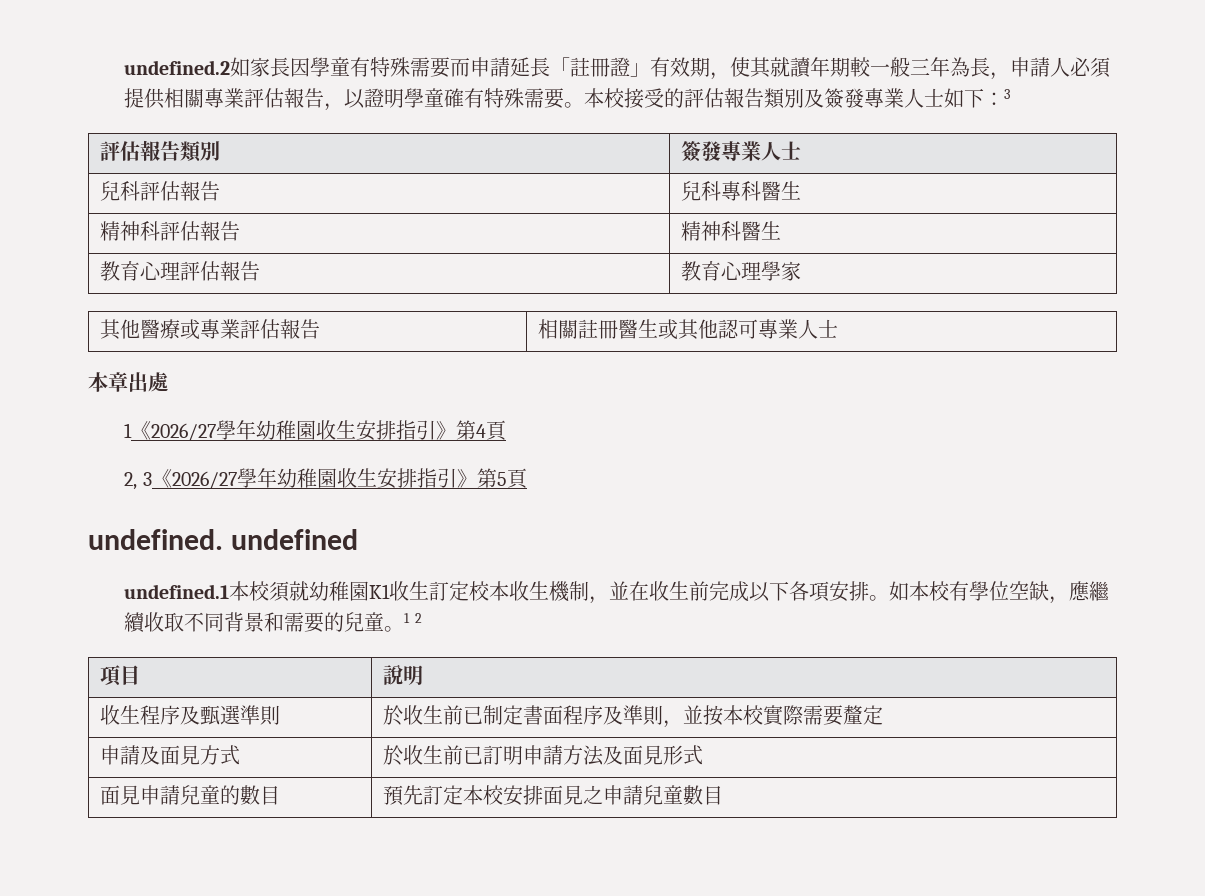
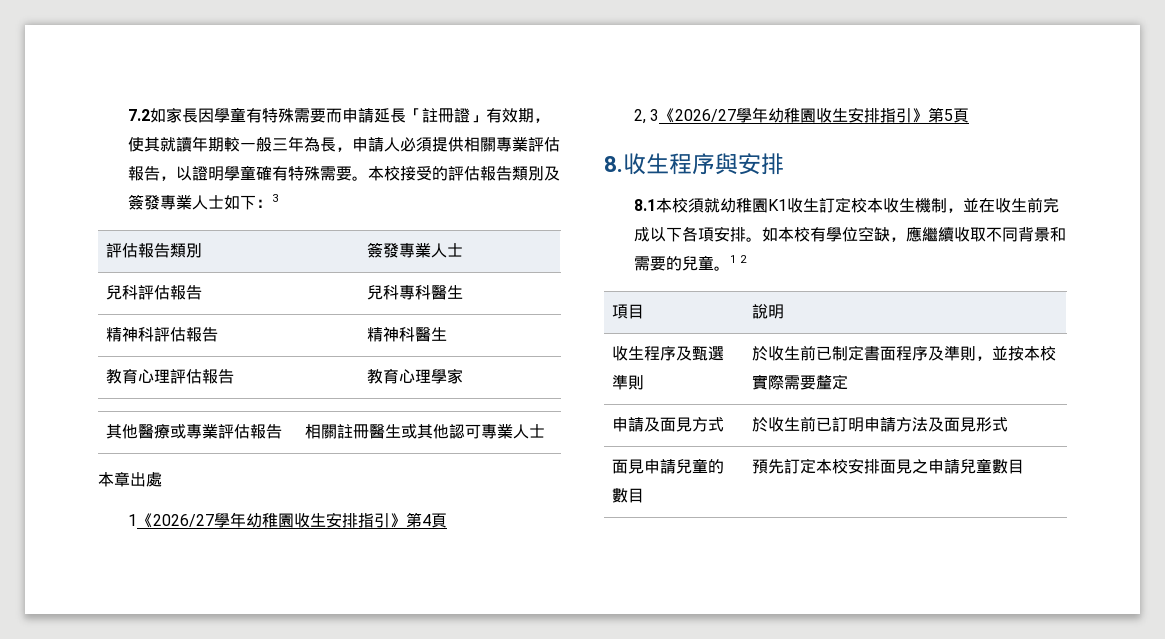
- undefined.2如家長因學童有特殊需要而申請延長「註冊證」有效期，使其就讀年期較一般三年為長，申請人必須提供相關專業評估報告，以證明學童確有特殊需要。
+ 7.2如家長因學童有特殊需要而申請延長「註冊證」有效期，使其就讀年期較一般三年為長，申請人必須提供相關專業評估報告，以證明學童確有特殊需要。
- undefined. undefined
- undefined.1本校須就幼稚園K1收生訂定校本收生機制，並在收生前完成以下各項安排。
+ 8.收生程序與安排
+ 8.1本校須就幼稚園K1收生訂定校本收生機制，並在收生前完成以下各項安排。

